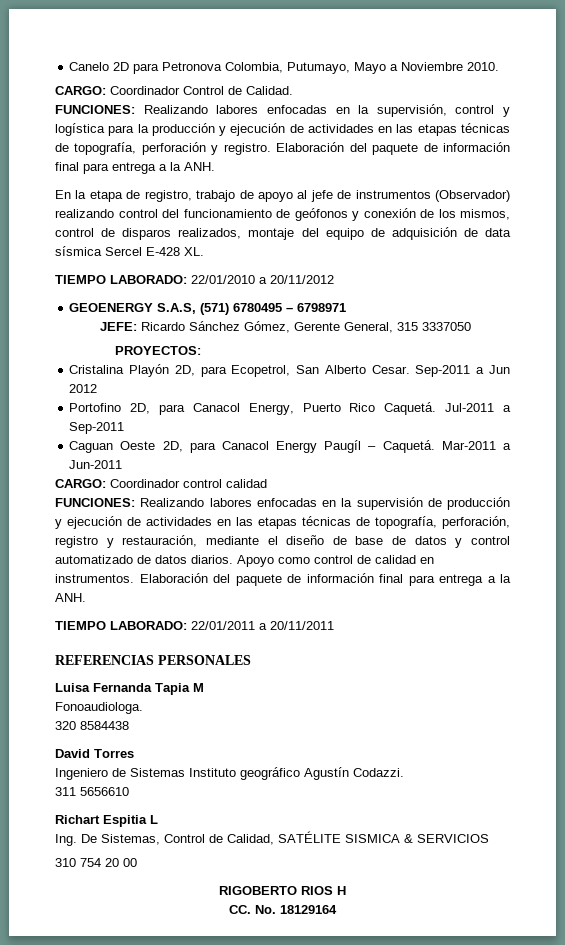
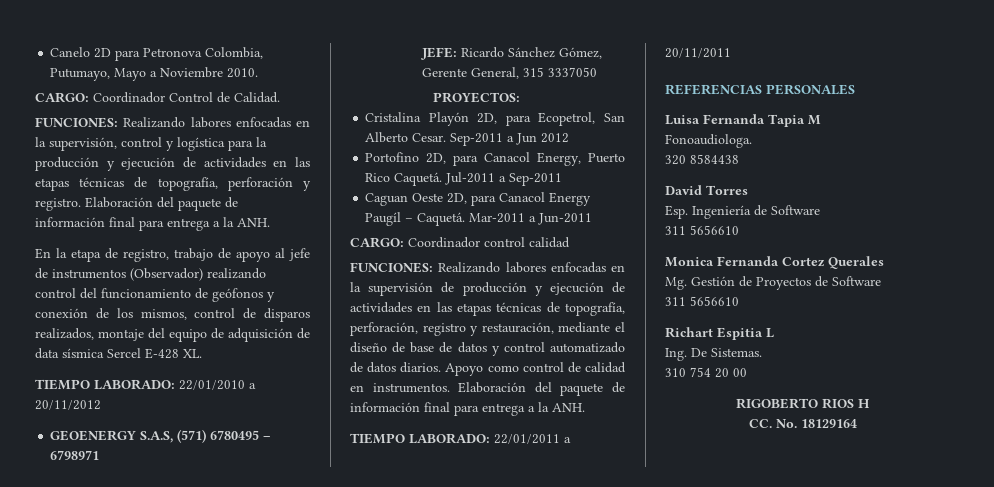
- Ingeniero de Sistemas Instituto geográfico Agustín Codazzi.
+ Esp. Ingeniería de Software
+ 311 5656610
+ Monica Fernanda Cortez Querales
+ Mg. Gestión de Proyectos de Software
- Ing. De Sistemas, Control de Calidad, SATÉLITE SISMICA & SERVICIOS
+ Ing. De Sistemas.

